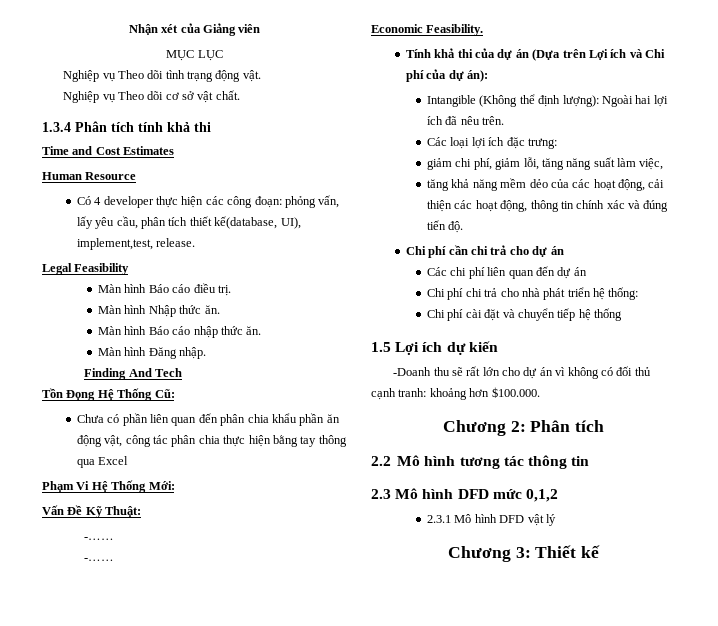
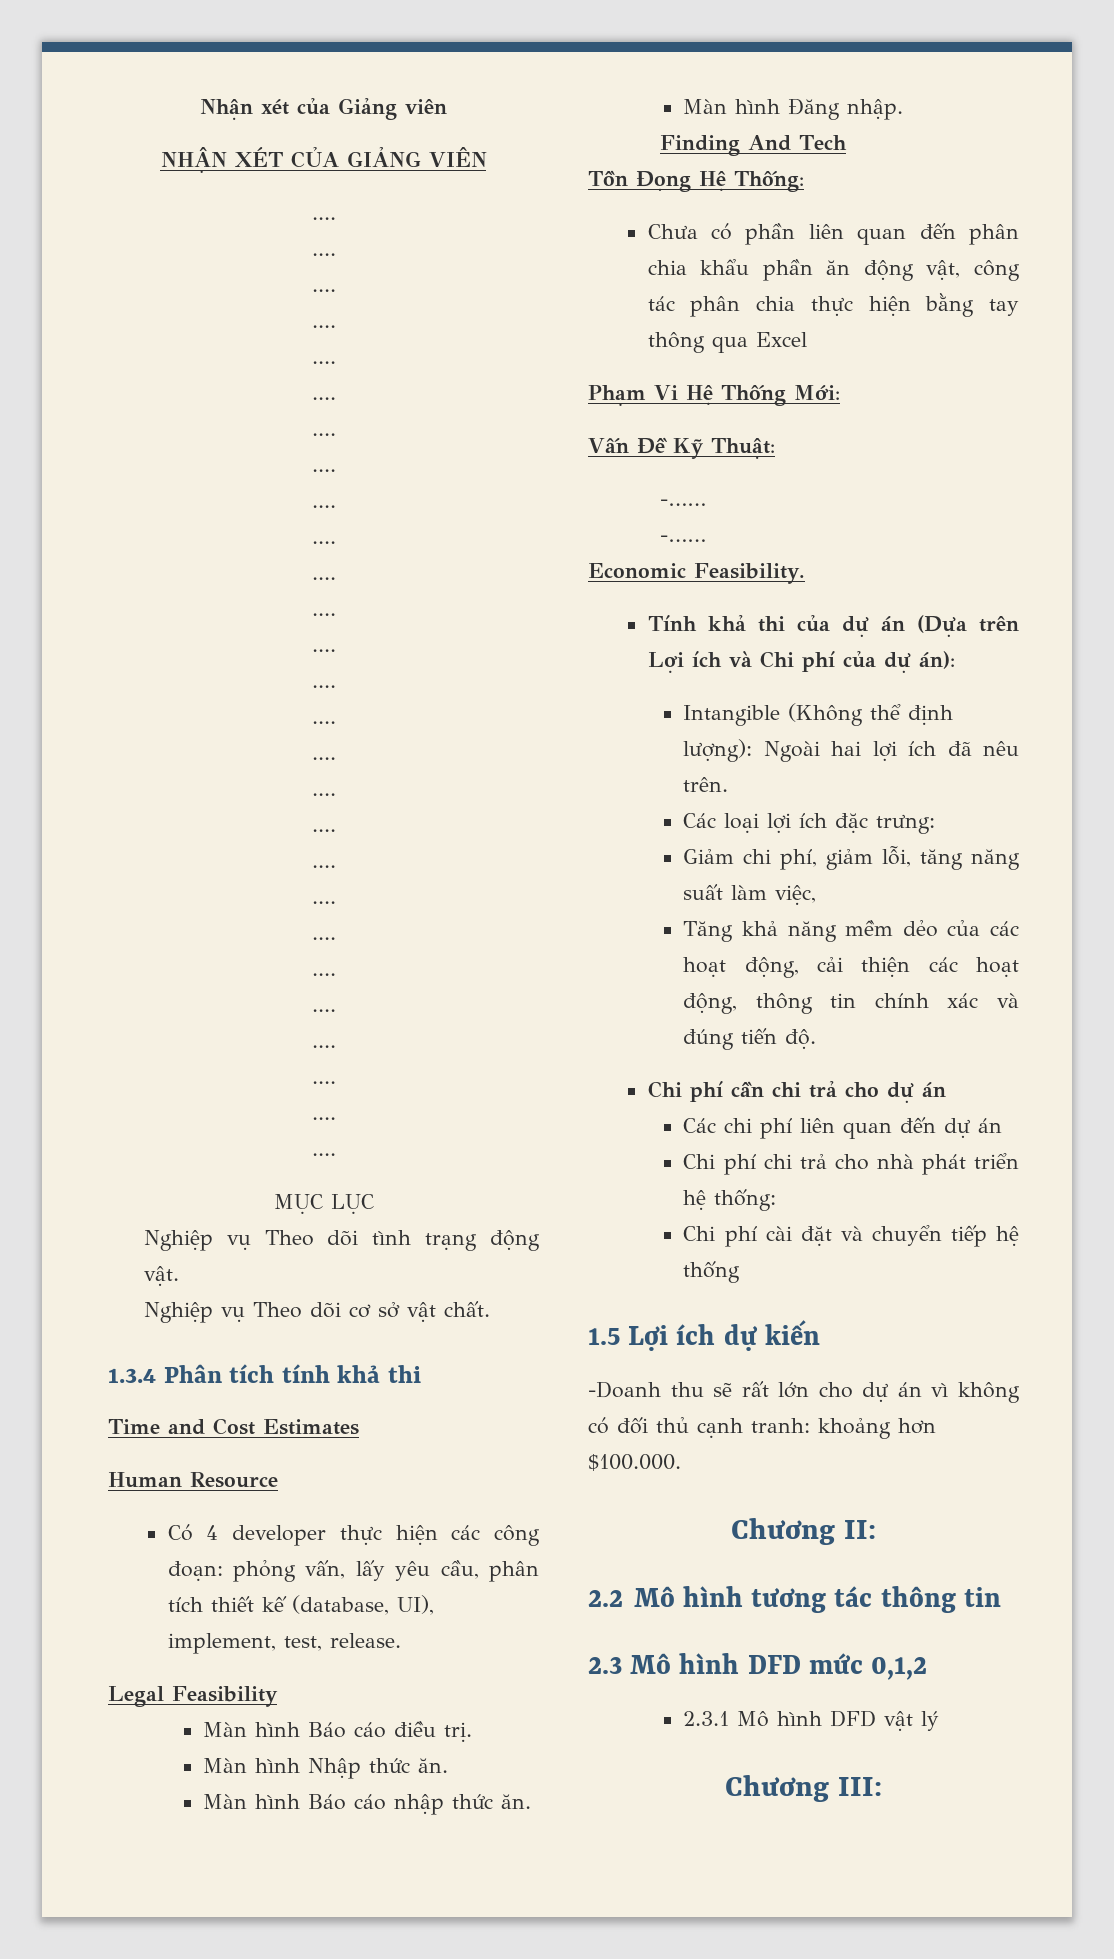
+ NHẬN XÉT CỦA GIẢNG VIÊN
+ ....
+ ....
+ ....
+ ....
+ ....
+ ....
+ ....
+ ....
+ ....
+ ....
+ ....
+ ....
+ ....
+ ....
+ ....
+ ....
+ ....
+ ....
+ ....
+ ....
+ ....
+ ....
+ ....
+ ....
+ ....
+ ....
+ ....
- Có 4 developer thực hiện các công đoạn: phỏng vấn, lấy yêu cầu, phân tích thiết kế(database, UI), implement,test, release.
+ Có 4 developer thực hiện các công đoạn: phỏng vấn, lấy yêu cầu, phân tích thiết kế (database, UI), implement, test, release.
- Tồn Đọng Hệ Thống Cũ:
+ Tồn Đọng Hệ Thống:
- giảm chi phí, giảm lỗi, tăng năng suất làm việc,
+ Giảm chi phí, giảm lỗi, tăng năng suất làm việc,
- tăng khả năng mềm dẻo của các hoạt động, cải thiện các hoạt động, thông tin chính xác và đúng tiến độ.
+ Tăng khả năng mềm dẻo của các hoạt động, cải thiện các hoạt động, thông tin chính xác và đúng tiến độ.
- Chương 2: Phân tích
+ Chương II:
- Chương 3: Thiết kế
+ Chương III:

